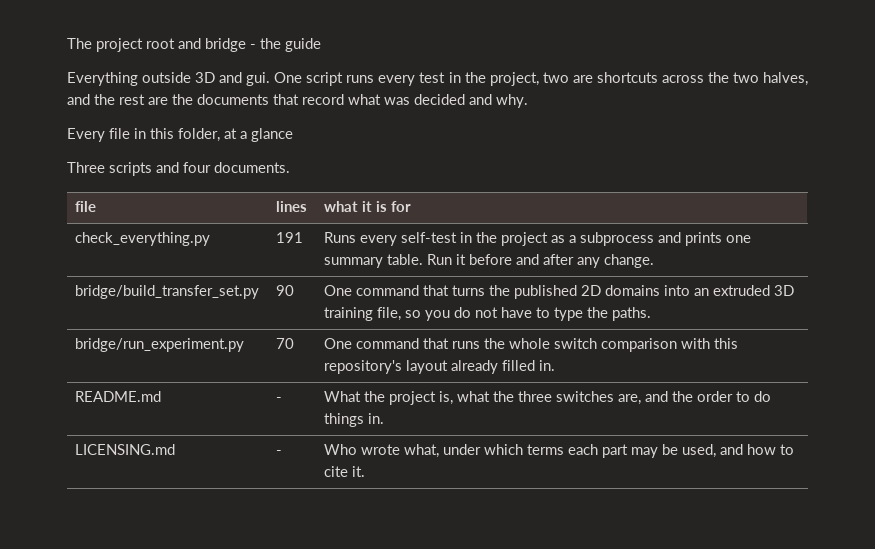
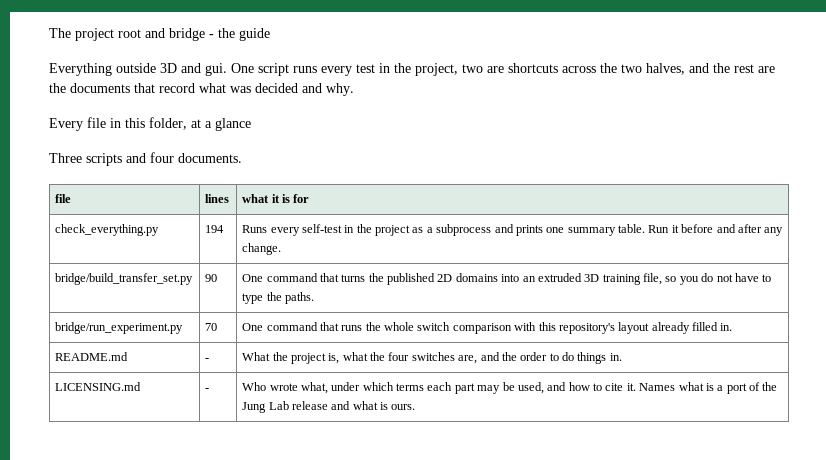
- check_everything.py | 191 | Runs every self-test in the project as a subprocess and prints one summary table. Run it before and after any change.
+ check_everything.py | 194 | Runs every self-test in the project as a subprocess and prints one summary table. Run it before and after any change.
- README.md | - | What the project is, what the three switches are, and the order to do things in.
+ README.md | - | What the project is, what the four switches are, and the order to do things in.
- LICENSING.md | - | Who wrote what, under which terms each part may be used, and how to cite it.
+ LICENSING.md | - | Who wrote what, under which terms each part may be used, and how to cite it. Names what is a port of the Jung Lab release and what is ours.

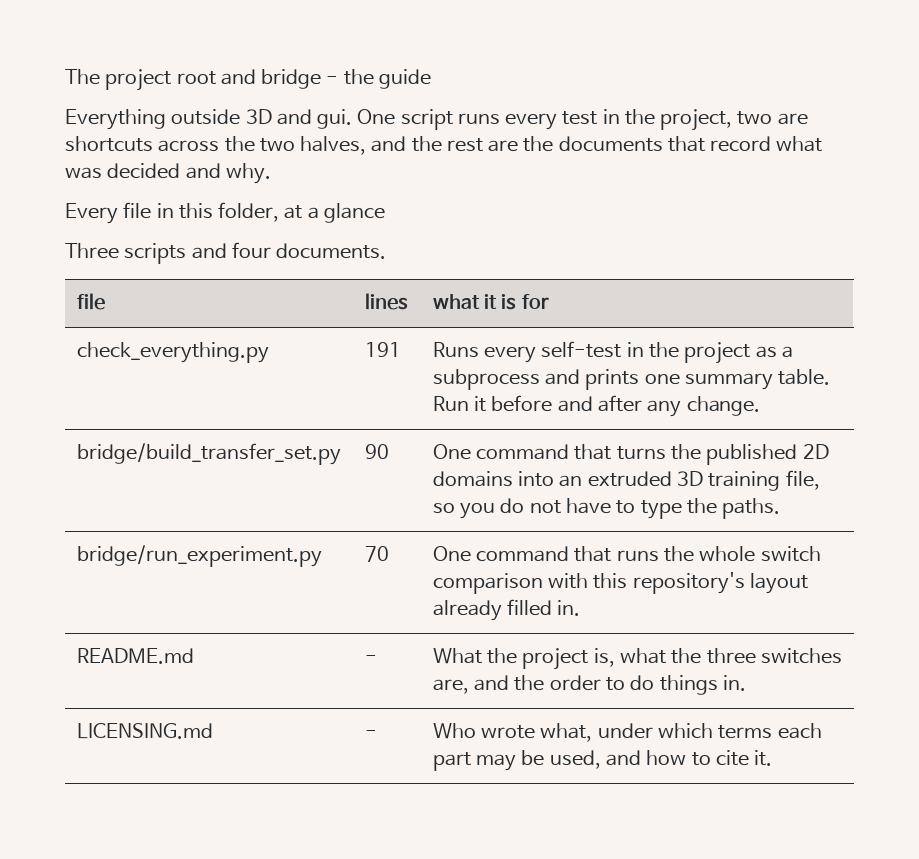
- check_everything.py | 194 | Runs every self-test in the project as a subprocess and prints one summary table. Run it before and after any change.
+ check_everything.py | 191 | Runs every self-test in the project as a subprocess and prints one summary table. Run it before and after any change.
- README.md | - | What the project is, what the four switches are, and the order to do things in.
+ README.md | - | What the project is, what the three switches are, and the order to do things in.
- LICENSING.md | - | Who wrote what, under which terms each part may be used, and how to cite it. Names what is a port of the Jung Lab release and what is ours.
+ LICENSING.md | - | Who wrote what, under which terms each part may be used, and how to cite it.

